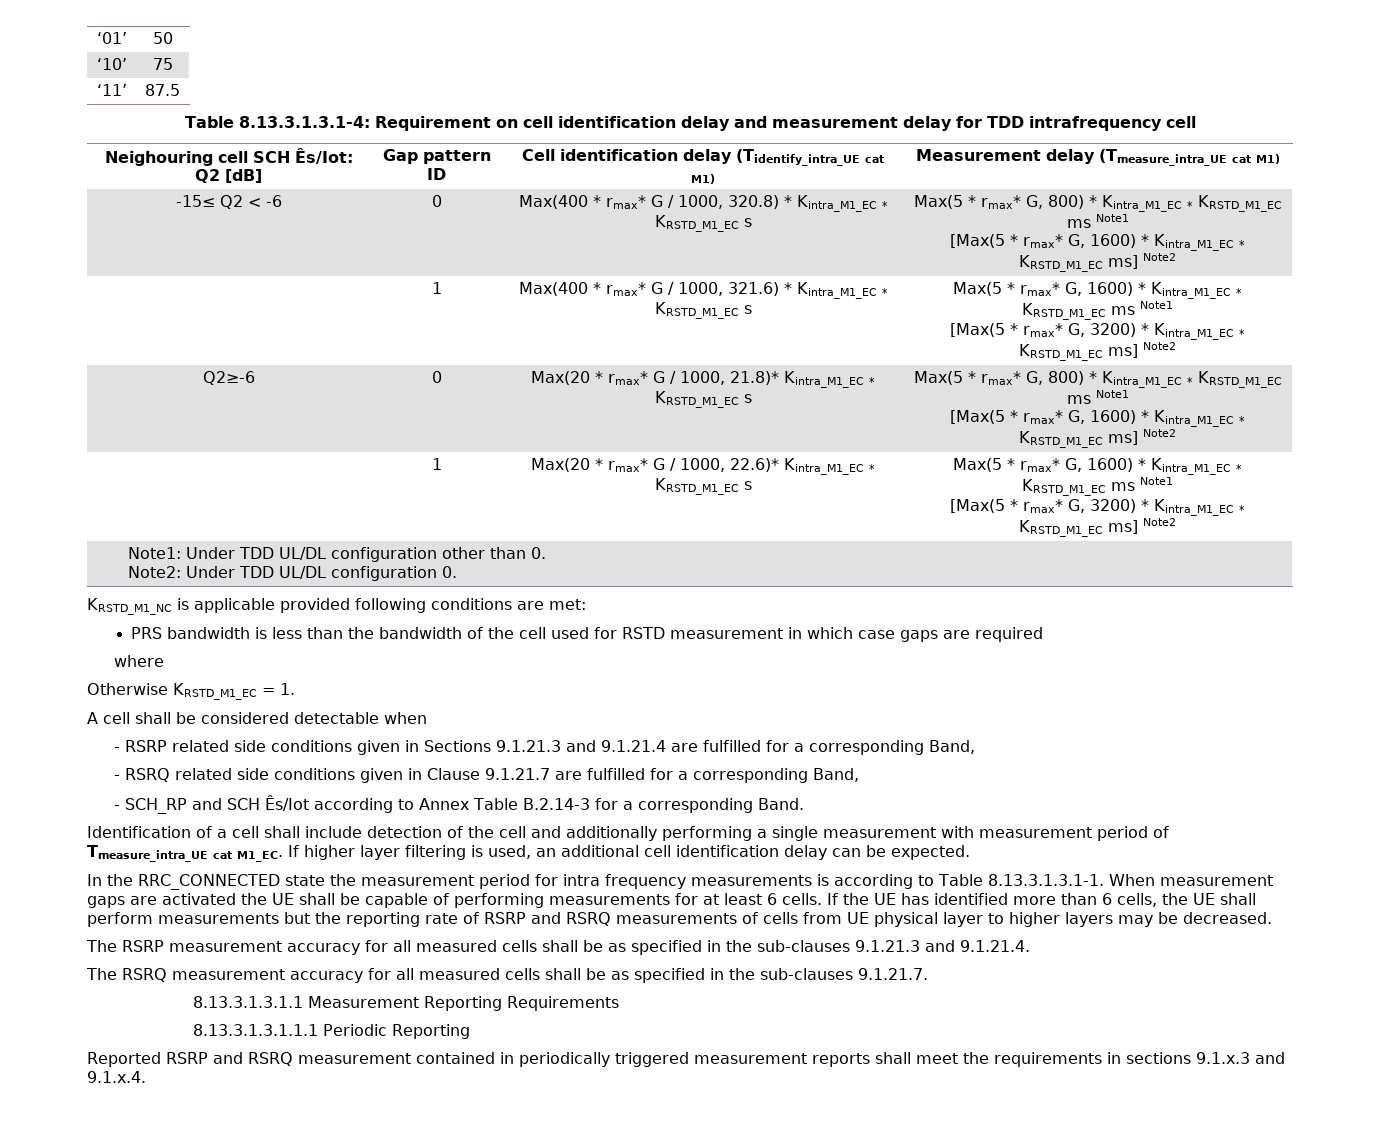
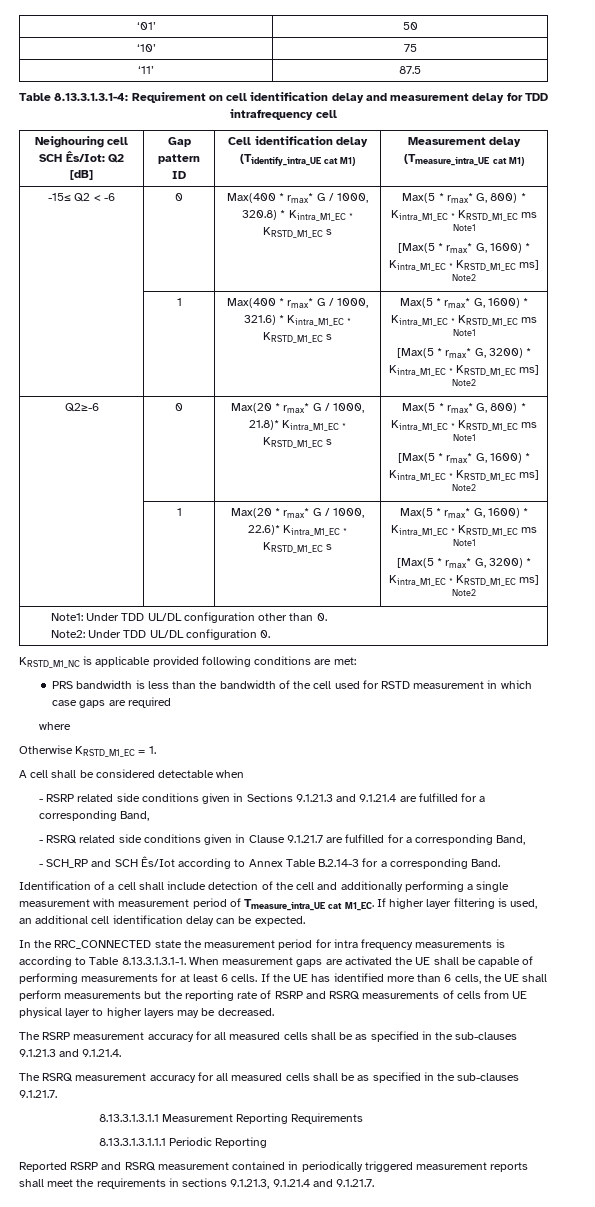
- Reported RSRP and RSRQ measurement contained in periodically triggered measurement reports shall meet the requirements in sections 9.1.x.3 and 9.1.x.4.
+ Reported RSRP and RSRQ measurement contained in periodically triggered measurement reports shall meet the requirements in sections 9.1.21.3, 9.1.21.4 and 9.1.21.7.

